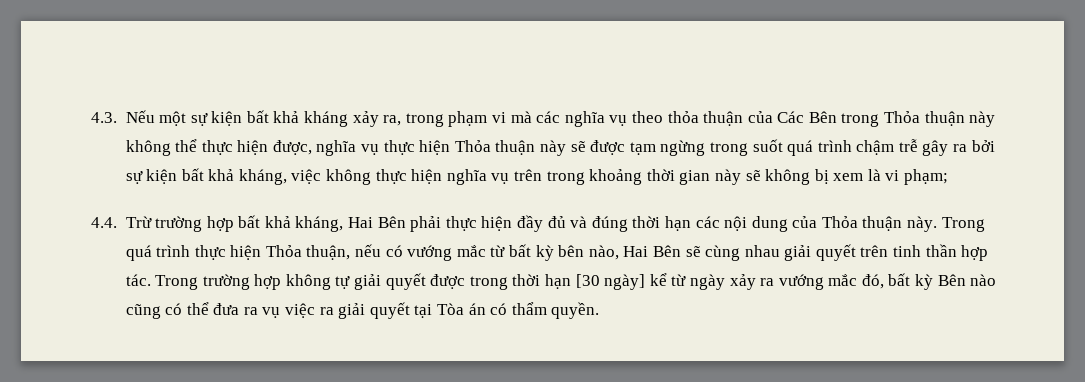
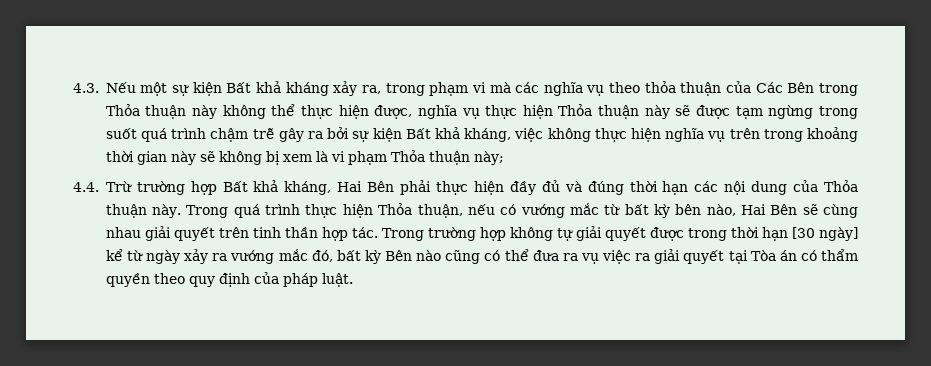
- 4.3. Nếu một sự kiện bất khả kháng xảy ra, trong phạm vi mà các nghĩa vụ theo thỏa thuận của Các Bên trong Thỏa thuận này không thể thực hiện được, nghĩa vụ thực hiện Thỏa thuận này sẽ được tạm ngừng trong suốt quá trình chậm trễ gây ra bởi sự kiện bất khả kháng, việc không thực hiện nghĩa vụ trên trong khoảng thời gian này sẽ không bị xem là vi phạm;
+ 4.3. Nếu một sự kiện Bất khả kháng xảy ra, trong phạm vi mà các nghĩa vụ theo thỏa thuận của Các Bên trong Thỏa thuận này không thể thực hiện được, nghĩa vụ thực hiện Thỏa thuận này sẽ được tạm ngừng trong suốt quá trình chậm trễ gây ra bởi sự kiện Bất khả kháng, việc không thực hiện nghĩa vụ trên trong khoảng thời gian này sẽ không bị xem là vi phạm Thỏa thuận này;
- 4.4. Trừ trường hợp bất khả kháng, Hai Bên phải thực hiện đầy đủ và đúng thời hạn các nội dung của Thỏa thuận này.
+ 4.4. Trừ trường hợp Bất khả kháng, Hai Bên phải thực hiện đầy đủ và đúng thời hạn các nội dung của Thỏa thuận này.
- Trong trường hợp không tự giải quyết được trong thời hạn [30 ngày] kể từ ngày xảy ra vướng mắc đó, bất kỳ Bên nào cũng có thể đưa ra vụ việc ra giải quyết tại Tòa án có thẩm quyền.
+ Trong trường hợp không tự giải quyết được trong thời hạn [30 ngày] kể từ ngày xảy ra vướng mắc đó, bất kỳ Bên nào cũng có thể đưa ra vụ việc ra giải quyết tại Tòa án có thẩm quyền theo quy định của pháp luật.

